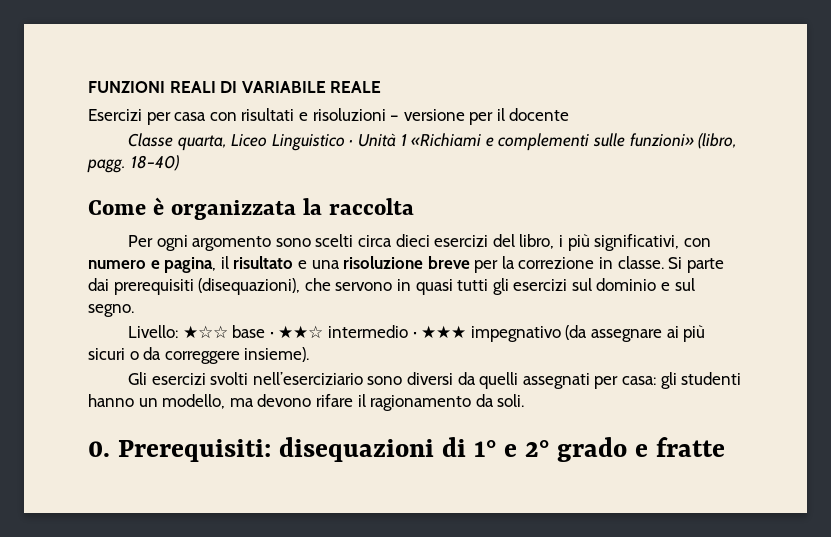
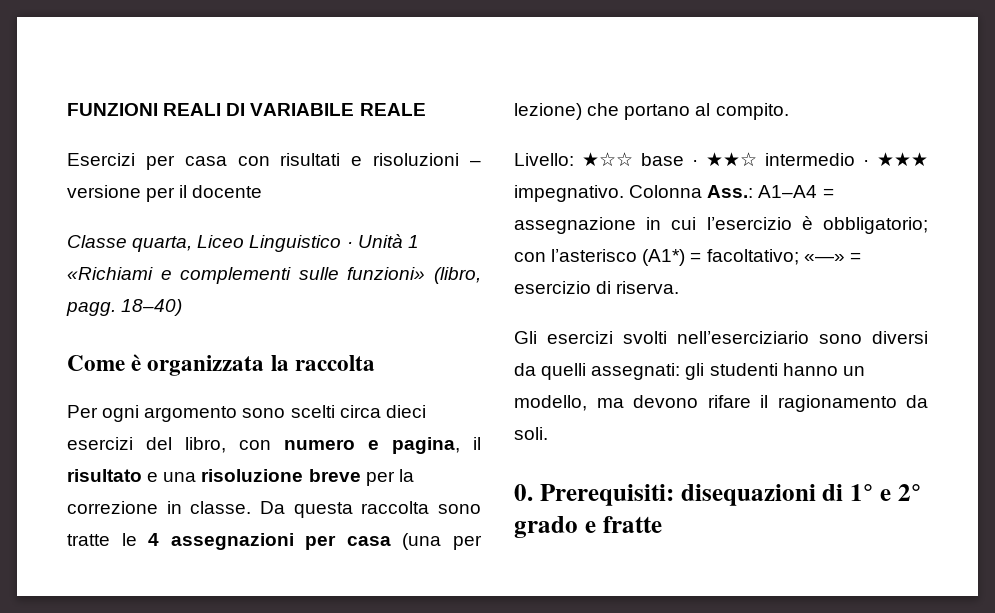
- Per ogni argomento sono scelti circa dieci esercizi del libro, i più significativi, con numero e pagina, il risultato e una risoluzione breve per la correzione in classe.
+ Per ogni argomento sono scelti circa dieci esercizi del libro, con numero e pagina, il risultato e una risoluzione breve per la correzione in classe.
- Si parte dai prerequisiti (disequazioni), che servono in quasi tutti gli esercizi sul dominio e sul segno.
+ Da questa raccolta sono tratte le 4 assegnazioni per casa (una per lezione) che portano al compito.
- Livello: ★☆☆ base · ★★☆ intermedio · ★★★ impegnativo (da assegnare ai più sicuri o da correggere insieme).
+ Livello: ★☆☆ base · ★★☆ intermedio · ★★★ impegnativo. Colonna Ass.: A1–A4 = assegnazione in cui l’esercizio è obbligatorio; con l’asterisco (A1*) = facoltativo; «—» = esercizio di riserva.
- Gli esercizi svolti nell’eserciziario sono diversi da quelli assegnati per casa: gli studenti hanno un modello, ma devono rifare il ragionamento da soli.
+ Gli esercizi svolti nell’eserciziario sono diversi da quelli assegnati: gli studenti hanno un modello, ma devono rifare il ragionamento da soli.

